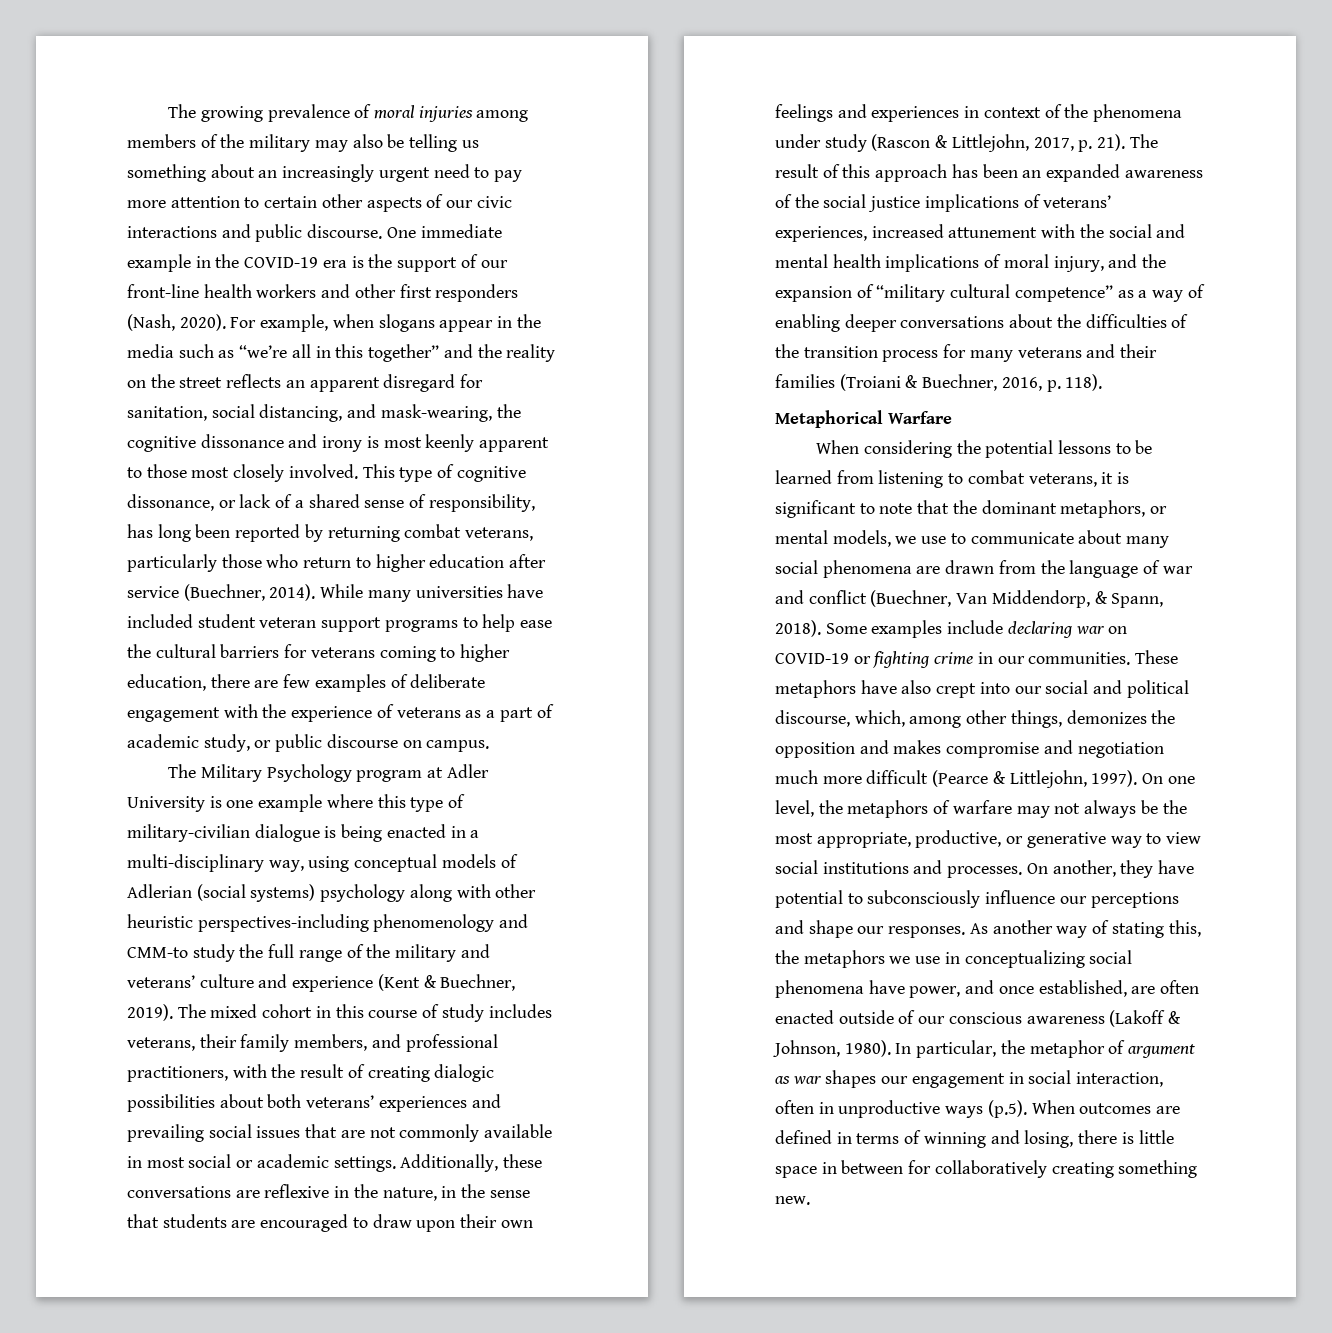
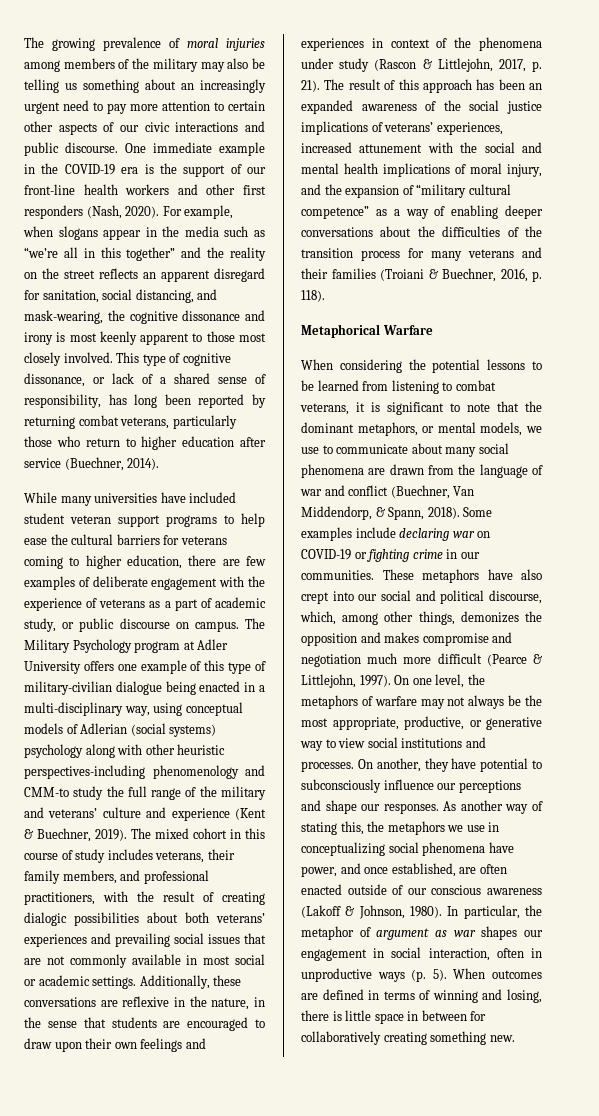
- This type of cognitive dissonance, or lack of a shared sense of responsibility, has long been reported by returning combat veterans, particularly those who return to higher education after service (Buechner, 2014). While many universities have included student veteran support programs to help ease the cultural barriers for veterans coming to higher education, there are few examples of deliberate engagement with the experience of veterans as a part of academic study, or public discourse on campus.
- The Military Psychology program at Adler University is one example where this type of military-civilian dialogue is being enacted in a multi-disciplinary way, using conceptual models of Adlerian (social systems) psychology along with other heuristic perspectives-including phenomenology and CMM-to study the full range of the military and veterans’ culture and experience (Kent & Buechner, 2019).
+ This type of cognitive dissonance, or lack of a shared sense of responsibility, has long been reported by returning combat veterans, particularly those who return to higher education after service (Buechner, 2014).
+ While many universities have included student veteran support programs to help ease the cultural barriers for veterans coming to higher education, there are few examples of deliberate engagement with the experience of veterans as a part of academic study, or public discourse on campus. The Military Psychology program at Adler University offers one example of this type of military-civilian dialogue being enacted in a multi-disciplinary way, using conceptual models of Adlerian (social systems) psychology along with other heuristic perspectives-including phenomenology and CMM-to study the full range of the military and veterans’ culture and experience (Kent & Buechner, 2019).
- In particular, the metaphor of argument as war shapes our engagement in social interaction, often in unproductive ways (p.5). When outcomes are defined in terms of winning and losing, there is little space in between for collaboratively creating something new.
+ In particular, the metaphor of argument as war shapes our engagement in social interaction, often in unproductive ways (p. 5). When outcomes are defined in terms of winning and losing, there is little space in between for collaboratively creating something new.

